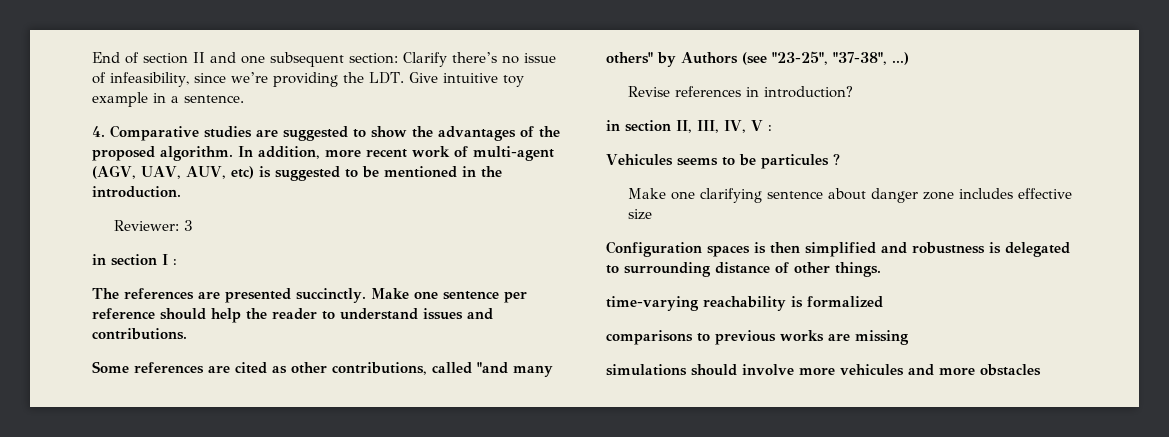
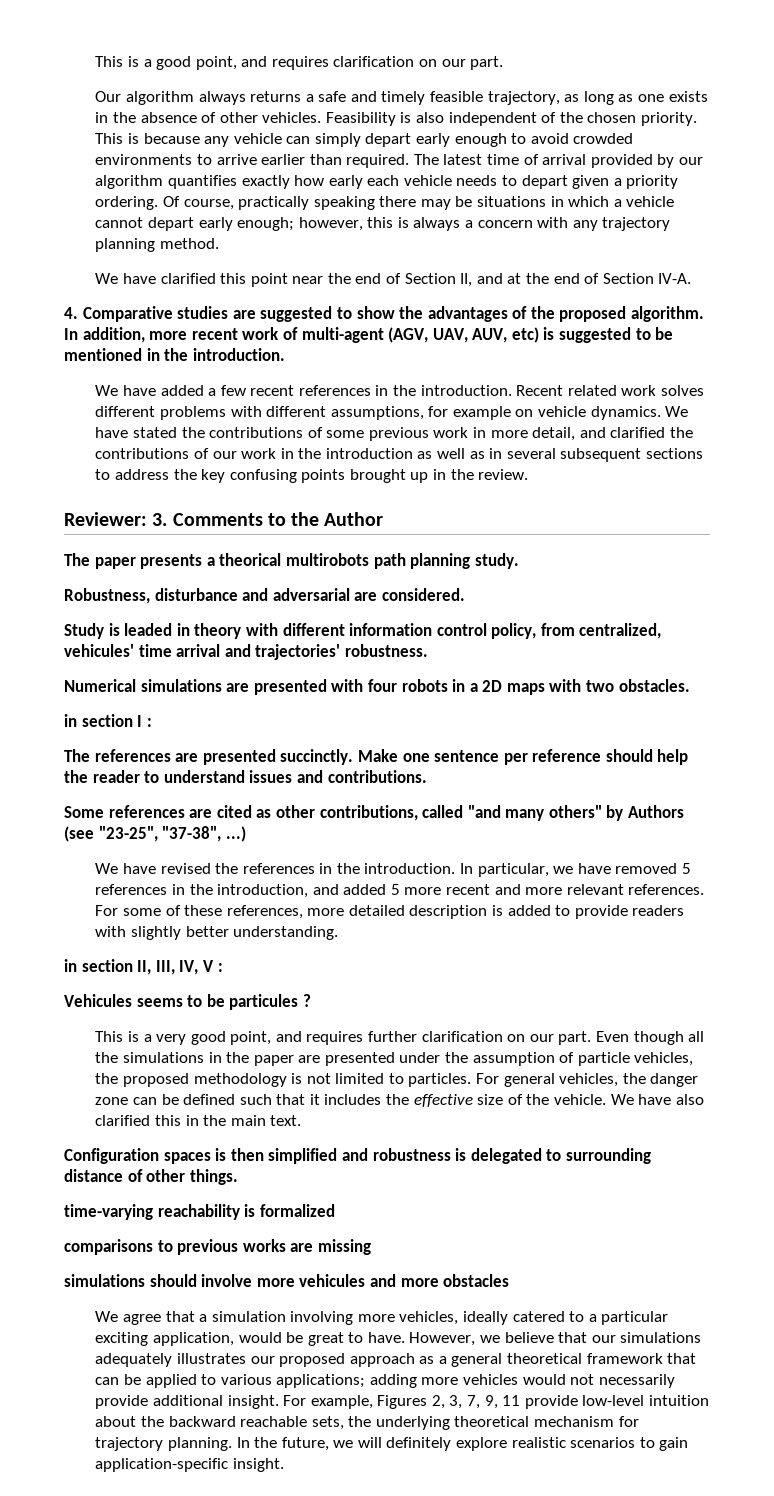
- End of section II and one subsequent section: Clarify there’s no issue of infeasibility, since we’re providing the LDT. Give intuitive toy example in a sentence.
+ This is a good point, and requires clarification on our part.
+ Our algorithm always returns a safe and timely feasible trajectory, as long as one exists in the absence of other vehicles. Feasibility is also independent of the chosen priority. This is because any vehicle can simply depart early enough to avoid crowded environments to arrive earlier than required. The latest time of arrival provided by our algorithm quantifies exactly how early each vehicle needs to depart given a priority ordering. Of course, practically speaking there may be situations in which a vehicle cannot depart early enough; however, this is always a concern with any trajectory planning method.
+ We have clarified this point near the end of Section II, and at the end of Section IV-A.
- Reviewer: 3
+ We have added a few recent references in the introduction. Recent related work solves different problems with different assumptions, for example on vehicle dynamics. We have stated the contributions of some previous work in more detail, and clarified the contributions of our work in the introduction as well as in several subsequent sections to address the key confusing points brought up in the review.
+ Reviewer: 3. Comments to the Author
+ The paper presents a theorical multirobots path planning study.
+ Robustness, disturbance and adversarial are considered.
+ Study is leaded in theory with different information control policy, from centralized, vehicules' time arrival and trajectories' robustness.
+ Numerical simulations are presented with four robots in a 2D maps with two obstacles.
- Revise references in introduction?
+ We have revised the references in the introduction. In particular, we have removed 5 references in the introduction, and added 5 more recent and more relevant references. For some of these references, more detailed description is added to provide readers with slightly better understanding.
- Make one clarifying sentence about danger zone includes effective size
+ This is a very good point, and requires further clarification on our part. Even though all the simulations in the paper are presented under the assumption of particle vehicles, the proposed methodology is not limited to particles. For general vehicles, the danger zone can be defined such that it includes the effective size of the vehicle. We have also clarified this in the main text.
+ We agree that a simulation involving more vehicles, ideally catered to a particular exciting application, would be great to have. However, we believe that our simulations adequately illustrates our proposed approach as a general theoretical framework that can be applied to various applications; adding more vehicles would not necessarily provide additional insight. For example, Figures 2, 3, 7, 9, 11 provide low-level intuition about the backward reachable sets, the underlying theoretical mechanism for trajectory planning. In the future, we will definitely explore realistic scenarios to gain application-specific insight.

